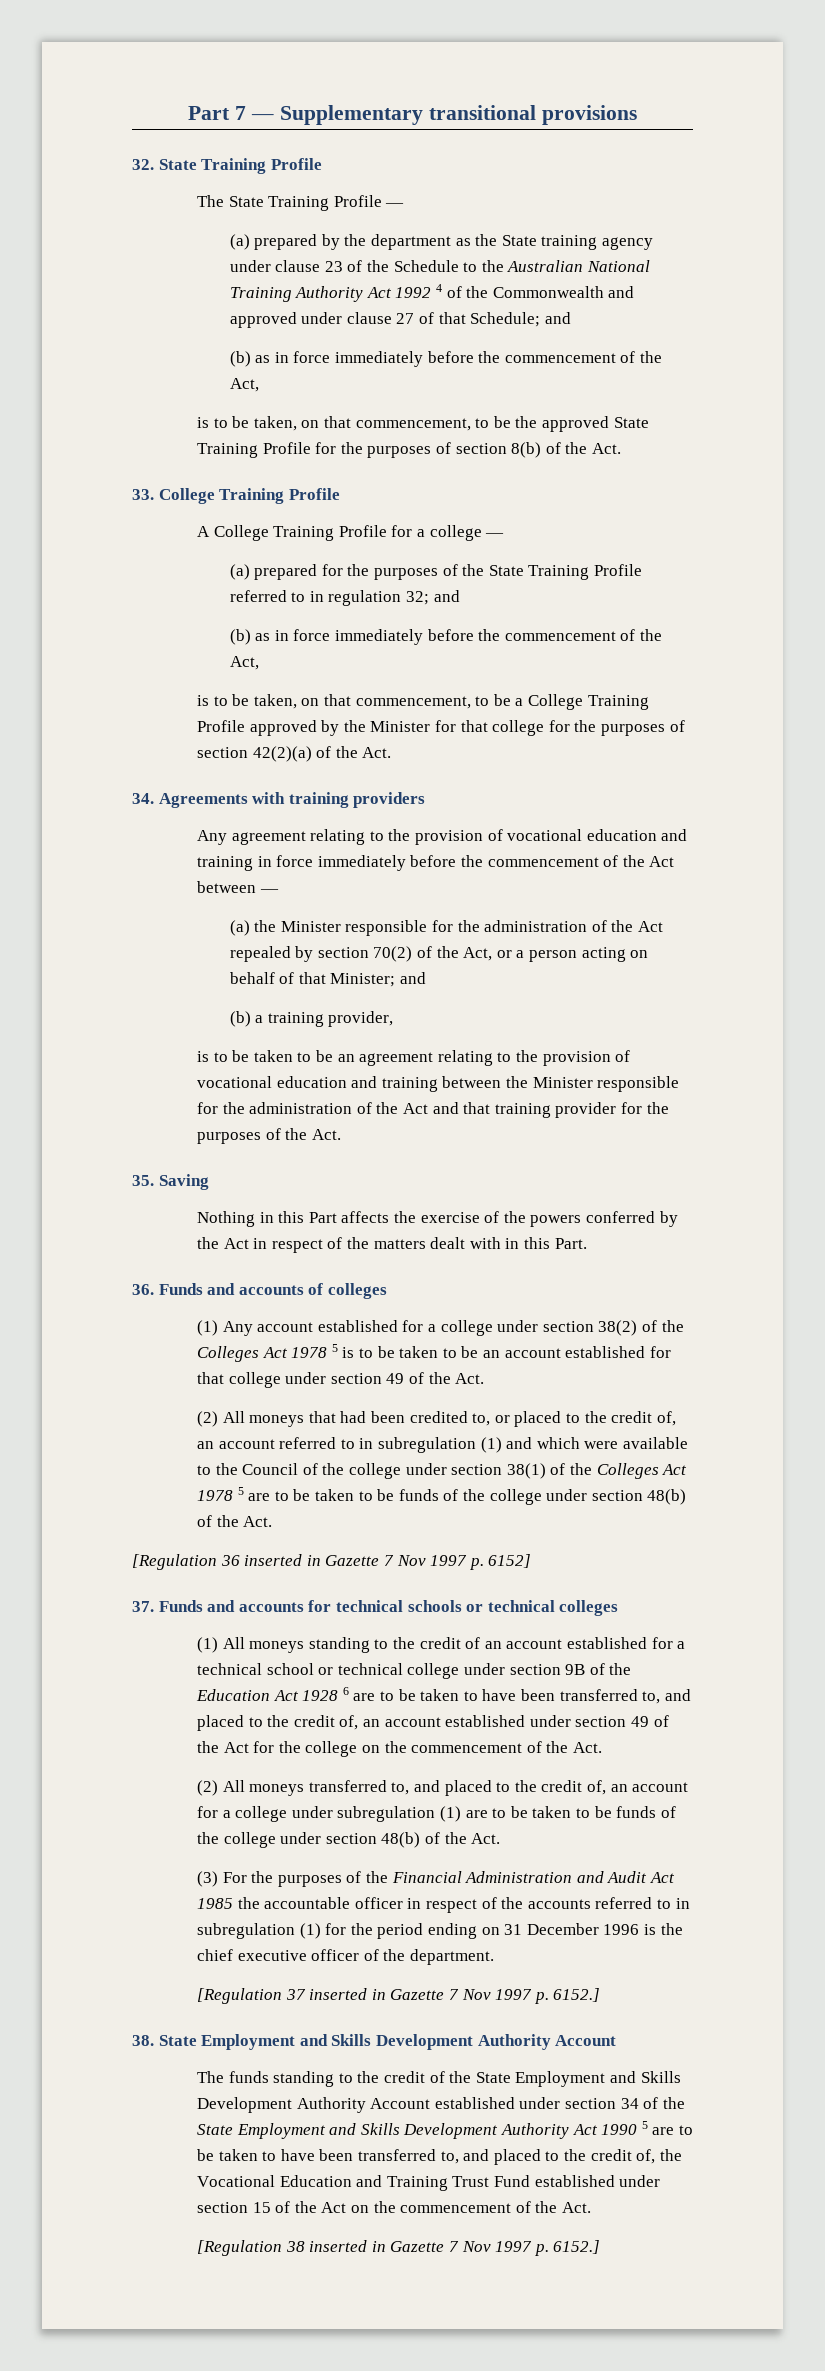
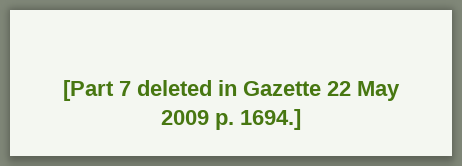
- Part 7 — Supplementary transitional provisions
- 32. State Training Profile
- The State Training Profile —
- (a) prepared by the department as the State training agency under clause 23 of the Schedule to the Australian National Training Authority Act 1992 4 of the Commonwealth and approved under clause 27 of that Schedule; and
- (b) as in force immediately before the commencement of the Act,
- is to be taken, on that commencement, to be the approved State Training Profile for the purposes of section 8(b) of the Act.
- 33. College Training Profile
- A College Training Profile for a college —
- (a) prepared for the purposes of the State Training Profile referred to in regulation 32; and
- (b) as in force immediately before the commencement of the Act,
- is to be taken, on that commencement, to be a College Training Profile approved by the Minister for that college for the purposes of section 42(2)(a) of the Act.
- 34. Agreements with training providers
- Any agreement relating to the provision of vocational education and training in force immediately before the commencement of the Act between —
- (a) the Minister responsible for the administration of the Act repealed by section 70(2) of the Act, or a person acting on behalf of that Minister; and
- (b) a training provider,
- is to be taken to be an agreement relating to the provision of vocational education and training between the Minister responsible for the administration of the Act and that training provider for the purposes of the Act.
- 35. Saving
- Nothing in this Part affects the exercise of the powers conferred by the Act in respect of the matters dealt with in this Part.
- 36. Funds and accounts of colleges
- (1) Any account established for a college under section 38(2) of the Colleges Act 1978 5 is to be taken to be an account established for that college under section 49 of the Act.
- (2) All moneys that had been credited to, or placed to the credit of, an account referred to in subregulation (1) and which were available to the Council of the college under section 38(1) of the Colleges Act 1978 5 are to be taken to be funds of the college under section 48(b) of the Act.
- [Regulation 36 inserted in Gazette 7 Nov 1997 p. 6152]
- 37. Funds and accounts for technical schools or technical colleges
- (1) All moneys standing to the credit of an account established for a technical school or technical college under section 9B of the Education Act 1928 6 are to be taken to have been transferred to, and placed to the credit of, an account established under section 49 of the Act for the college on the commencement of the Act.
- (2) All moneys transferred to, and placed to the credit of, an account for a college under subregulation (1) are to be taken to be funds of the college under section 48(b) of the Act.
- (3) For the purposes of the Financial Administration and Audit Act 1985 the accountable officer in respect of the accounts referred to in subregulation (1) for the period ending on 31 December 1996 is the chief executive officer of the department.
- [Regulation 37 inserted in Gazette 7 Nov 1997 p. 6152.]
- 38. State Employment and Skills Development Authority Account
- The funds standing to the credit of the State Employment and Skills Development Authority Account established under section 34 of the State Employment and Skills Development Authority Act 1990 5 are to be taken to have been transferred to, and placed to the credit of, the Vocational Education and Training Trust Fund established under section 15 of the Act on the commencement of the Act.
- [Regulation 38 inserted in Gazette 7 Nov 1997 p. 6152.]
+ [Part 7 deleted in Gazette 22 May 2009 p. 1694.]

